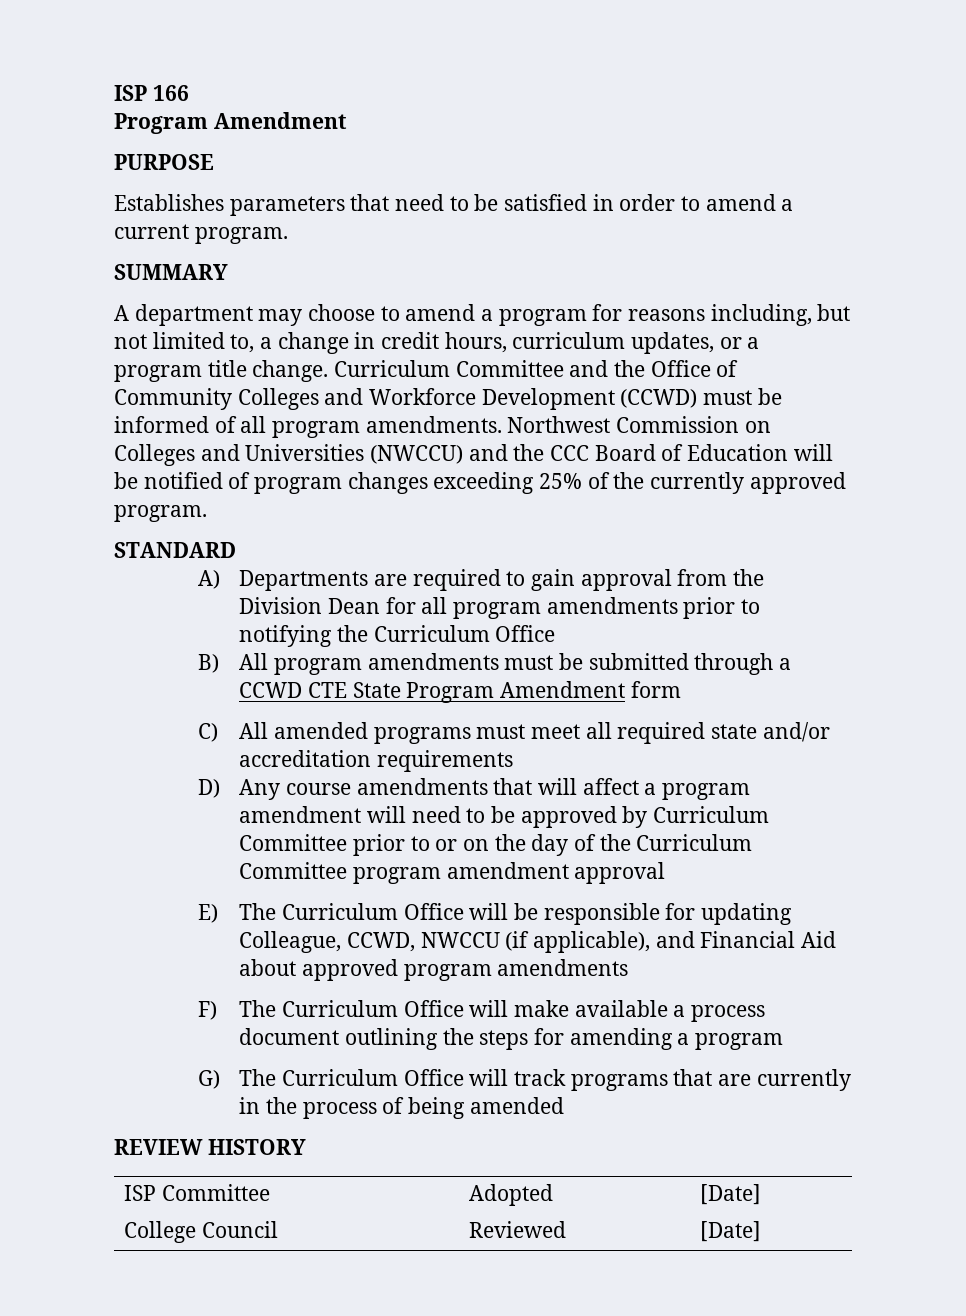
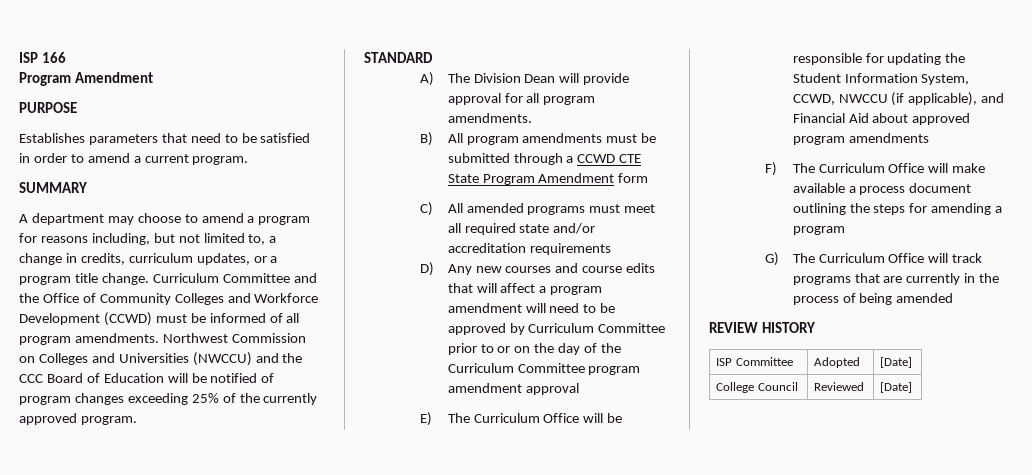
- A department may choose to amend a program for reasons including, but not limited to, a change in credit hours, curriculum updates, or a program title change.
+ A department may choose to amend a program for reasons including, but not limited to, a change in credits, curriculum updates, or a program title change.
- A) Departments are required to gain approval from the Division Dean for all program amendments prior to notifying the Curriculum Office
+ A) The Division Dean will provide approval for all program amendments.
- D) Any course amendments that will affect a program amendment will need to be approved by Curriculum Committee prior to or on the day of the Curriculum Committee program amendment approval
+ D) Any new courses and course edits that will affect a program amendment will need to be approved by Curriculum Committee prior to or on the day of the Curriculum Committee program amendment approval
- E) The Curriculum Office will be responsible for updating Colleague, CCWD, NWCCU (if applicable), and Financial Aid about approved program amendments
+ E) The Curriculum Office will be responsible for updating the Student Information System, CCWD, NWCCU (if applicable), and Financial Aid about approved program amendments

